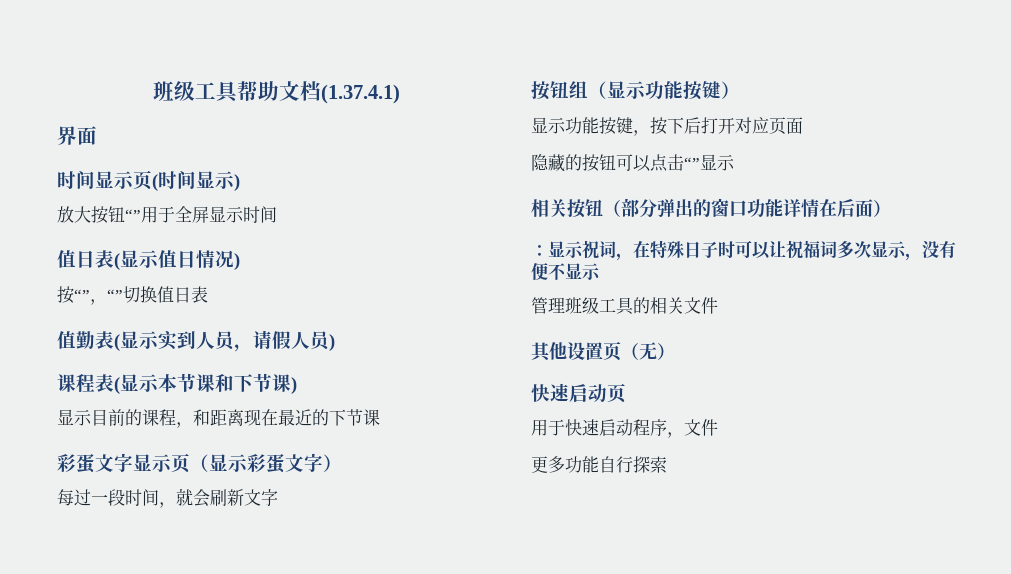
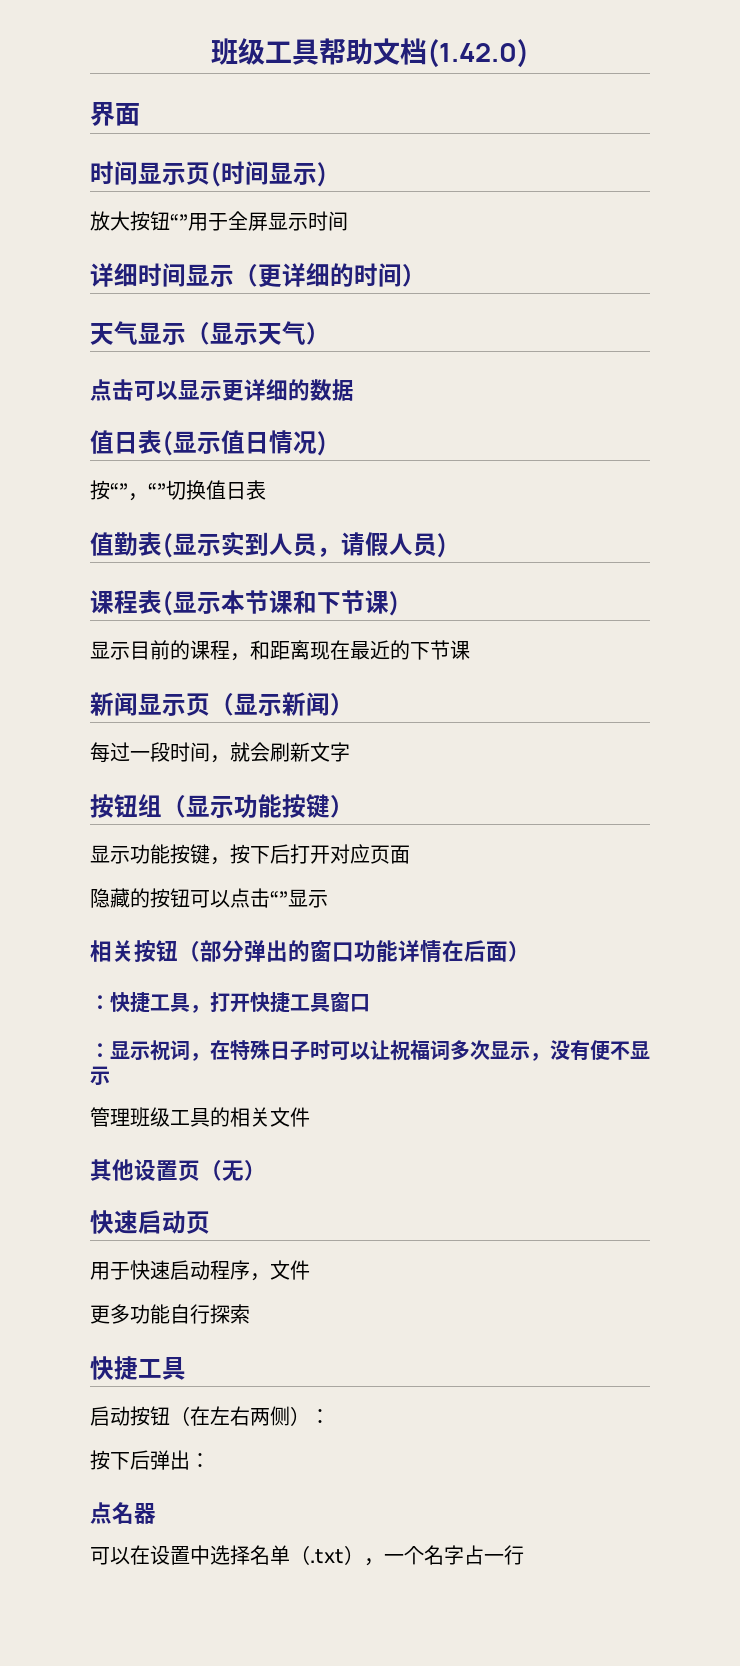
- 班级工具帮助文档(1.37.4.1)
+ 班级工具帮助文档(1.42.0)
+ 详细时间显示（更详细的时间）
+ 天气显示（显示天气）
+ 点击可以显示更详细的数据
- 彩蛋文字显示页（显示彩蛋文字）
+ 新闻显示页（显示新闻）
+ ：快捷工具，打开快捷工具窗口
  更多功能自行探索
+ 快捷工具
+ 启动按钮（在左右两侧）：
+ 按下后弹出：
+ 点名器
+ 可以在设置中选择名单（.txt），一个名字占一行

